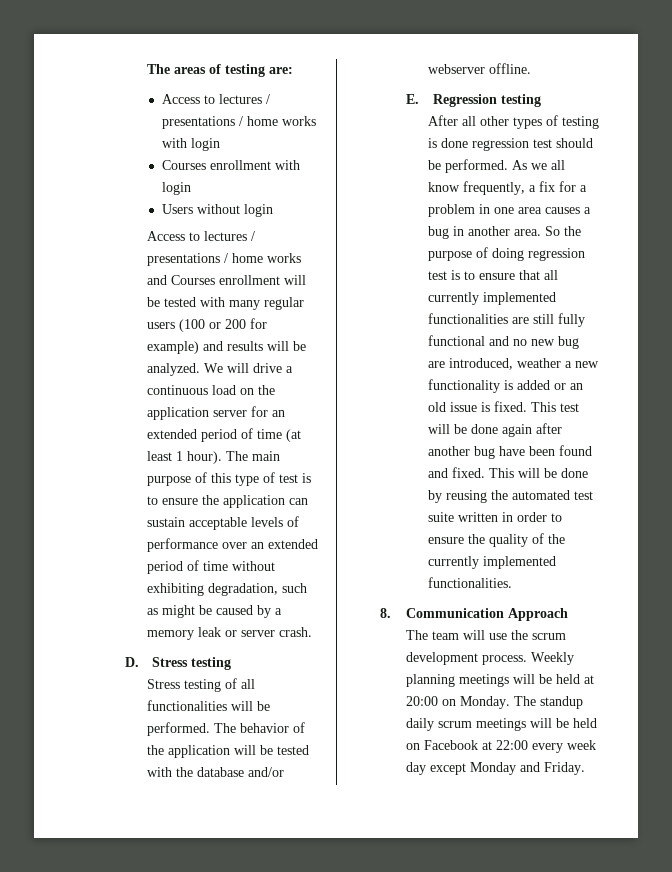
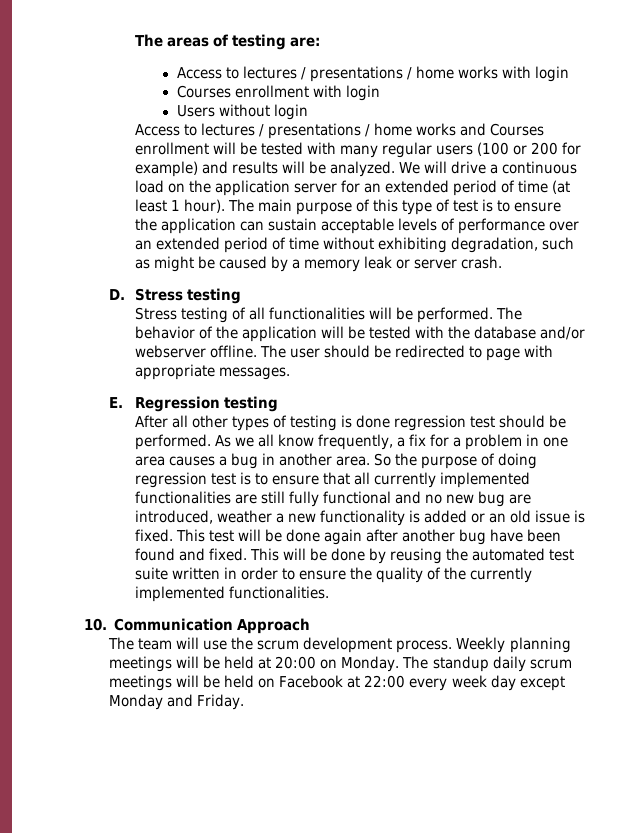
+ The user should be redirected to page with appropriate messages.
- 8. Communication Approach
+ 10. Communication Approach

